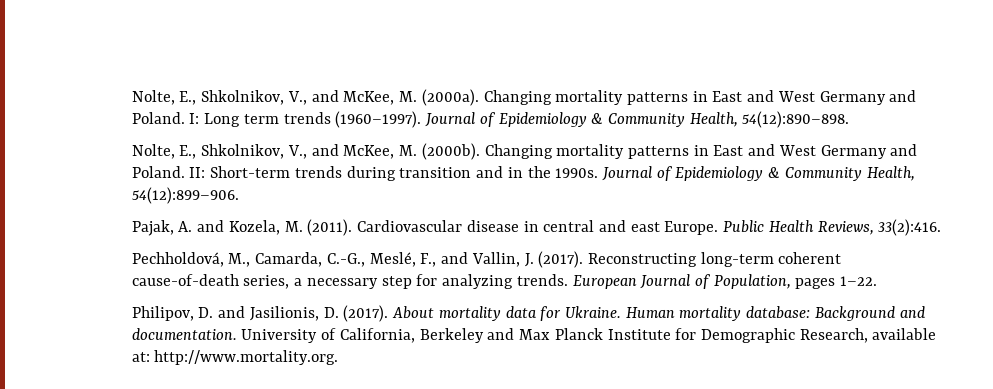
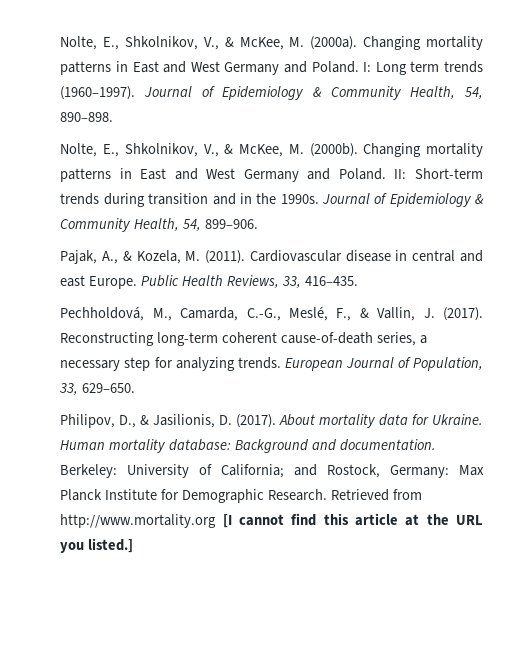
- Nolte, E., Shkolnikov, V., and McKee, M. (2000a).
+ Nolte, E., Shkolnikov, V., & McKee, M. (2000a).
- Journal of Epidemiology & Community Health, 54(12):890–898.
- Nolte, E., Shkolnikov, V., and McKee, M. (2000b).
+ Journal of Epidemiology & Community Health, 54, 890–898.
+ Nolte, E., Shkolnikov, V., & McKee, M. (2000b).
- Journal of Epidemiology & Community Health, 54(12):899–906.
+ Journal of Epidemiology & Community Health, 54, 899–906.
- Pajak, A. and Kozela, M. (2011).
+ Pajak, A., & Kozela, M. (2011).
- Public Health Reviews, 33(2):416.
+ Public Health Reviews, 33, 416–435.
- Pechholdová, M., Camarda, C.-G., Meslé, F., and Vallin, J. (2017).
+ Pechholdová, M., Camarda, C.-G., Meslé, F., & Vallin, J. (2017).
- European Journal of Population, pages 1–22.
+ European Journal of Population, 33, 629–650.
- Philipov, D. and Jasilionis, D. (2017).
+ Philipov, D., & Jasilionis, D. (2017).
- University of California, Berkeley and Max Planck Institute for Demographic Research, available at: http://www.mortality.org.
+ Berkeley: University of California; and Rostock, Germany: Max Planck Institute for Demographic Research. Retrieved from http://www.mortality.org [I cannot find this article at the URL you listed.]

